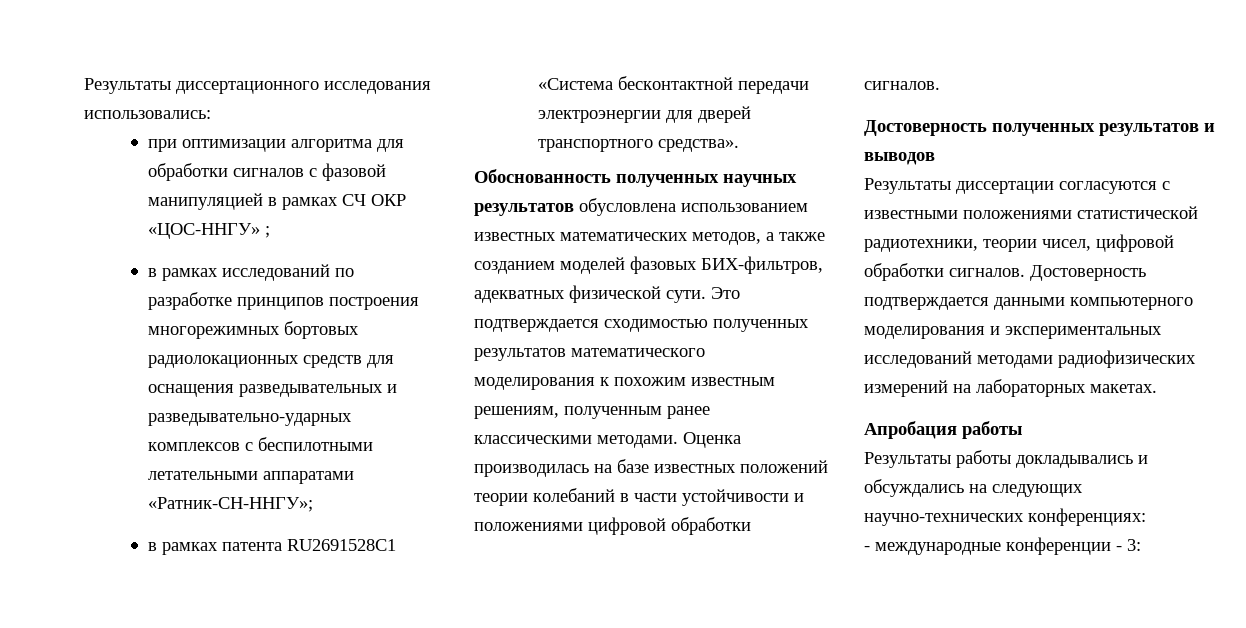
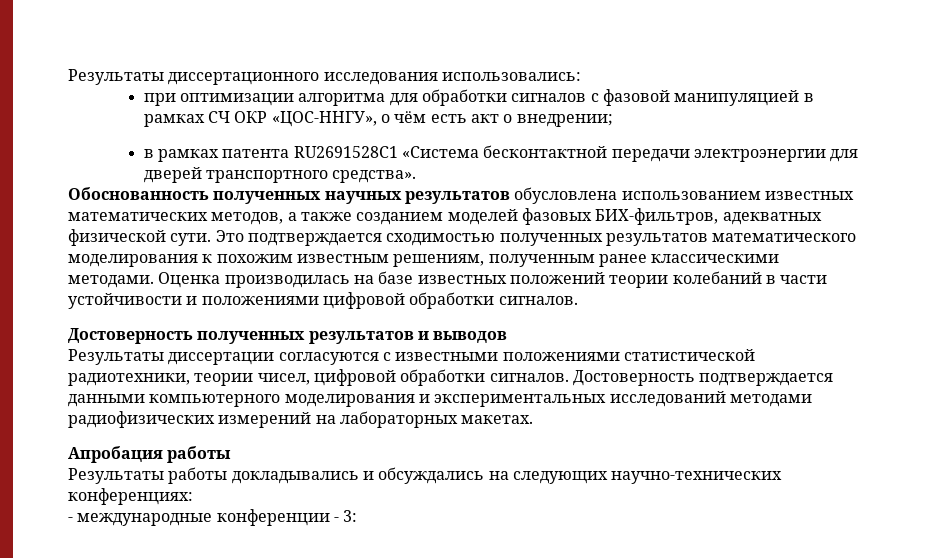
- при оптимизации алгоритма для обработки сигналов с фазовой манипуляцией в рамках СЧ ОКР «ЦОС-ННГУ» ;
- в рамках исследований по разработке принципов построения многорежимных бортовых радиолокационных средств для оснащения разведывательных и разведывательно-ударных комплексов с беспилотными летательными аппаратами «Ратник-СН-ННГУ»;
+ при оптимизации алгоритма для обработки сигналов с фазовой манипуляцией в рамках СЧ ОКР «ЦОС-ННГУ», о чём есть акт о внедрении;

